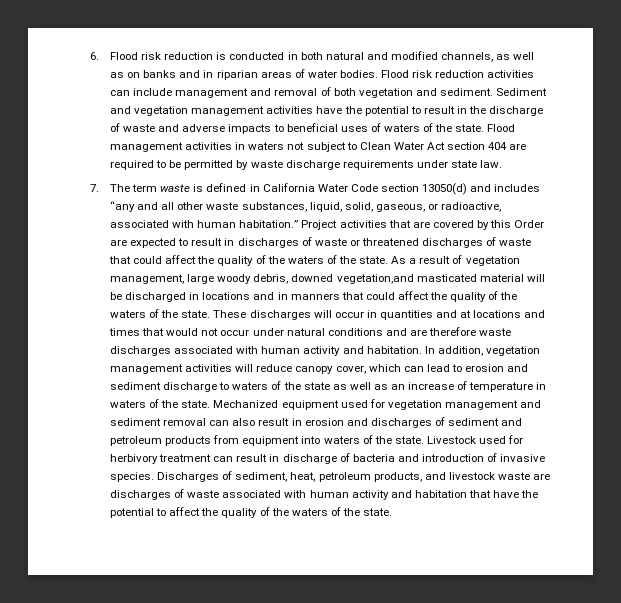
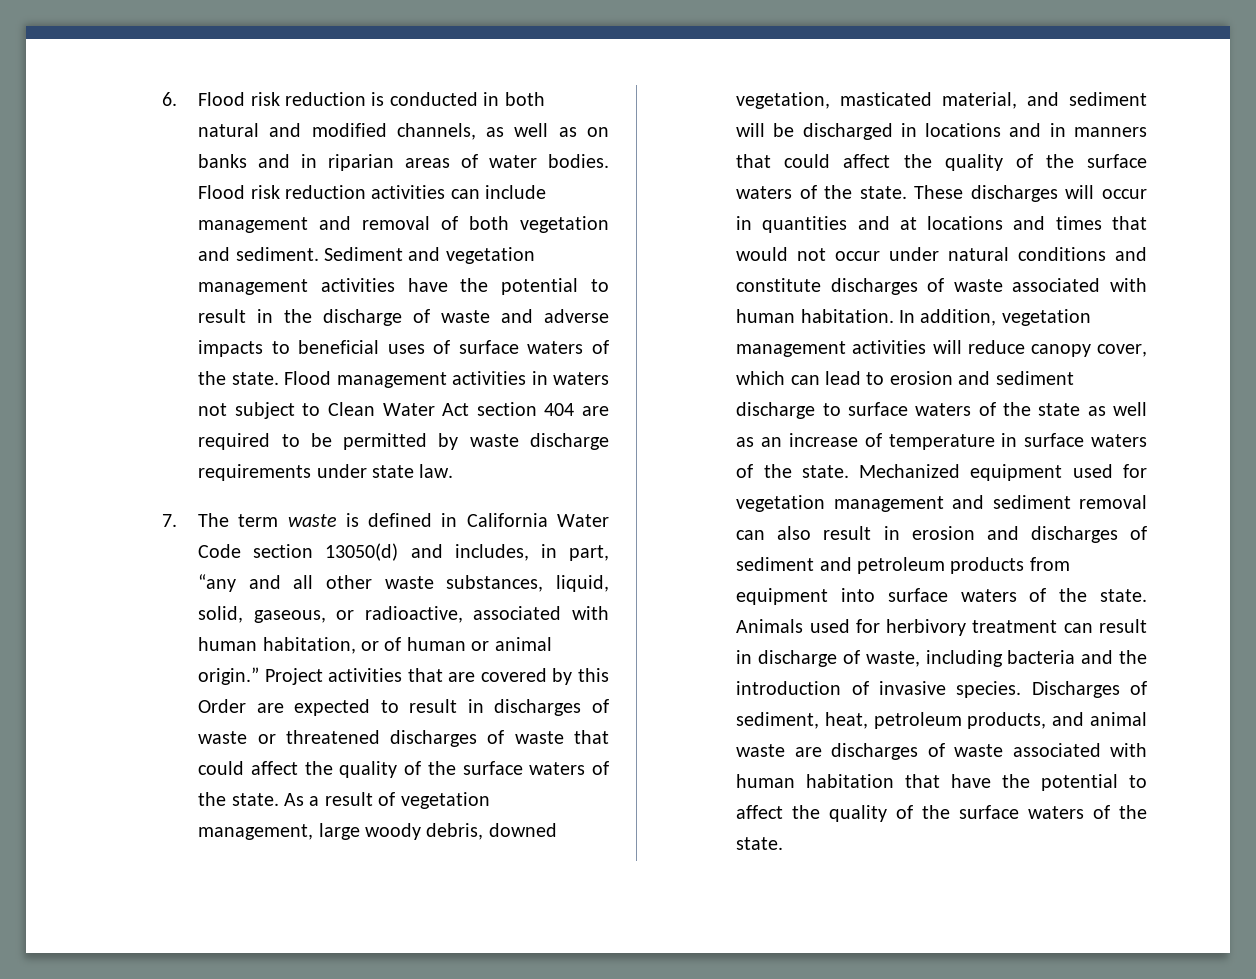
- Sediment and vegetation management activities have the potential to result in the discharge of waste and adverse impacts to beneficial uses of waters of the state.
+ Sediment and vegetation management activities have the potential to result in the discharge of waste and adverse impacts to beneficial uses of surface waters of the state.
- 7. The term waste is defined in California Water Code section 13050(d) and includes “any and all other waste substances, liquid, solid, gaseous, or radioactive, associated with human habitation.”
+ 7. The term waste is defined in California Water Code section 13050(d) and includes, in part, “any and all other waste substances, liquid, solid, gaseous, or radioactive, associated with human habitation, or of human or animal origin.”
- Project activities that are covered by this Order are expected to result in discharges of waste or threatened discharges of waste that could affect the quality of the waters of the state.
+ Project activities that are covered by this Order are expected to result in discharges of waste or threatened discharges of waste that could affect the quality of the surface waters of the state.
- As a result of vegetation management, large woody debris, downed vegetation,and masticated material will be discharged in locations and in manners that could affect the quality of the waters of the state.
+ As a result of vegetation management, large woody debris, downed vegetation, masticated material, and sediment will be discharged in locations and in manners that could affect the quality of the surface waters of the state.
- These discharges will occur in quantities and at locations and times that would not occur under natural conditions and are therefore waste discharges associated with human activity and habitation.
+ These discharges will occur in quantities and at locations and times that would not occur under natural conditions and constitute discharges of waste associated with human habitation.
- In addition, vegetation management activities will reduce canopy cover, which can lead to erosion and sediment discharge to waters of the state as well as an increase of temperature in waters of the state.
+ In addition, vegetation management activities will reduce canopy cover, which can lead to erosion and sediment discharge to surface waters of the state as well as an increase of temperature in surface waters of the state.
- Mechanized equipment used for vegetation management and sediment removal can also result in erosion and discharges of sediment and petroleum products from equipment into waters of the state. Livestock used for herbivory treatment can result in discharge of bacteria and introduction of invasive species.
+ Mechanized equipment used for vegetation management and sediment removal can also result in erosion and discharges of sediment and petroleum products from equipment into surface waters of the state. Animals used for herbivory treatment can result in discharge of waste, including bacteria and the introduction of invasive species.
- Discharges of sediment, heat, petroleum products, and livestock waste are discharges of waste associated with human activity and habitation that have the potential to affect the quality of the waters of the state.
+ Discharges of sediment, heat, petroleum products, and animal waste are discharges of waste associated with human habitation that have the potential to affect the quality of the surface waters of the state.

